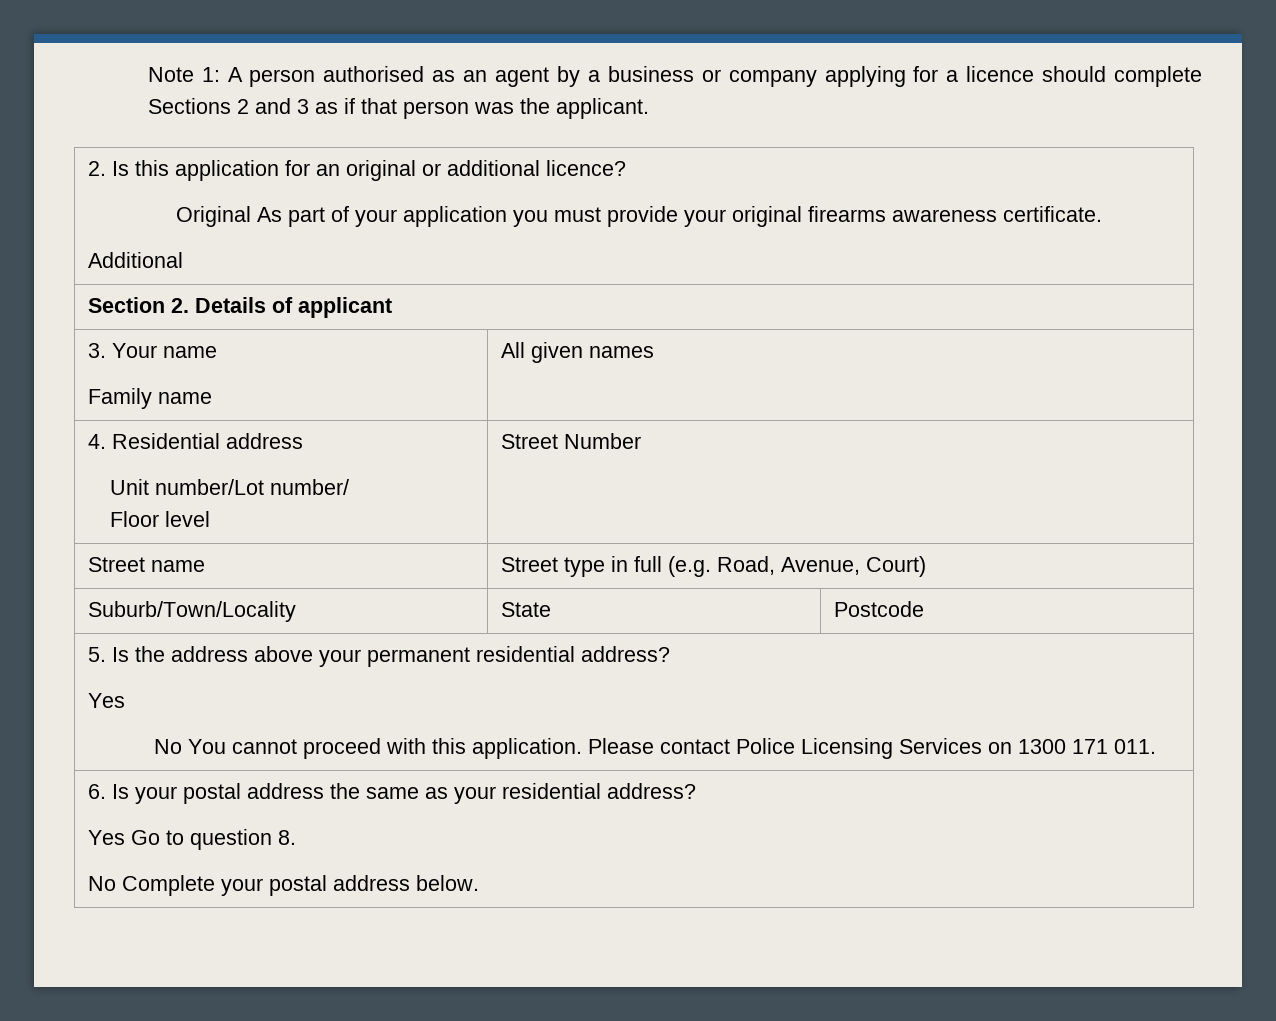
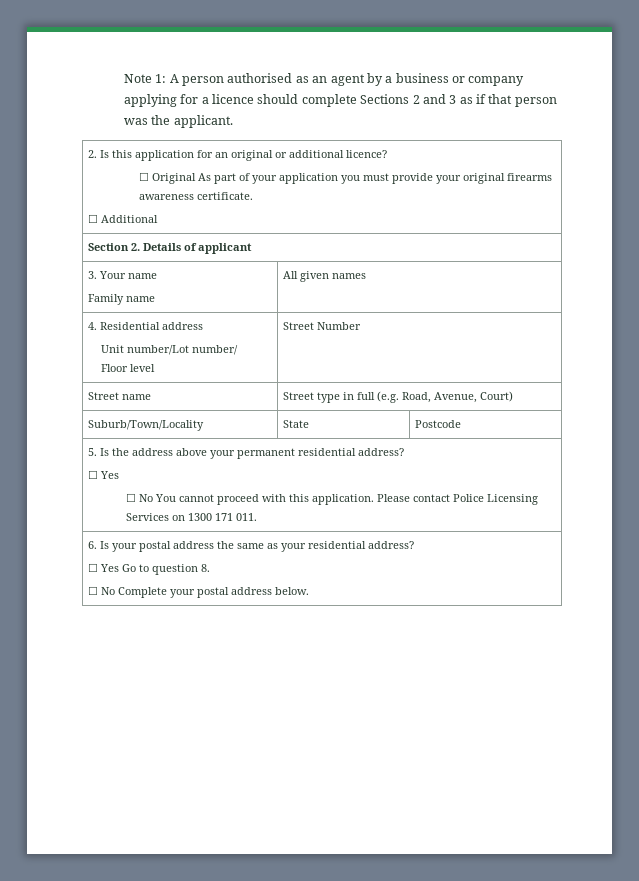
  2. Is this application for an original or additional licence?
- Original As part of your application you must provide your original firearms awareness certificate.
- Additional
+ ☐ Original As part of your application you must provide your original firearms awareness certificate.
+ ☐ Additional
  5. Is the address above your permanent residential address?
- Yes
- No You cannot proceed with this application. Please contact Police Licensing Services on 1300 171 011.
+ ☐ Yes
+ ☐ No You cannot proceed with this application. Please contact Police Licensing Services on 1300 171 011.
  6. Is your postal address the same as your residential address?
- Yes Go to question 8.
- No Complete your postal address below.
+ ☐ Yes Go to question 8.
+ ☐ No Complete your postal address below.

